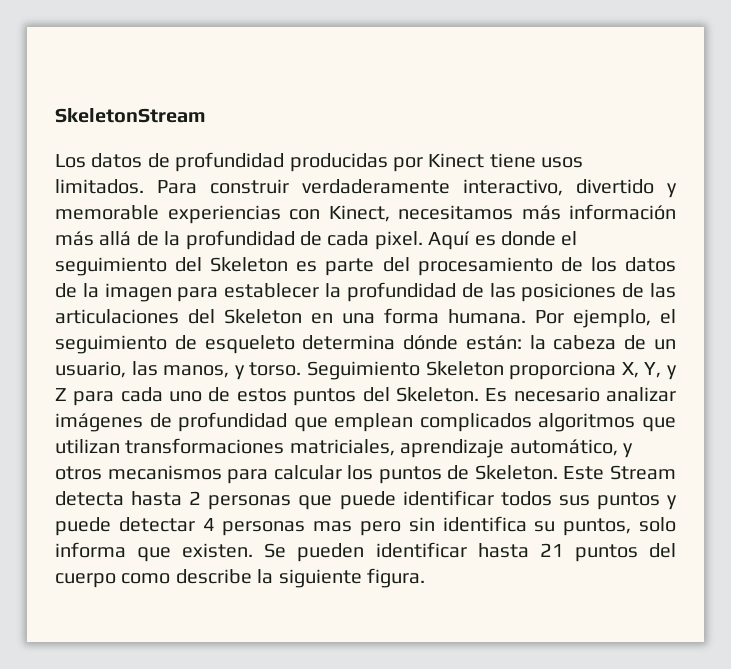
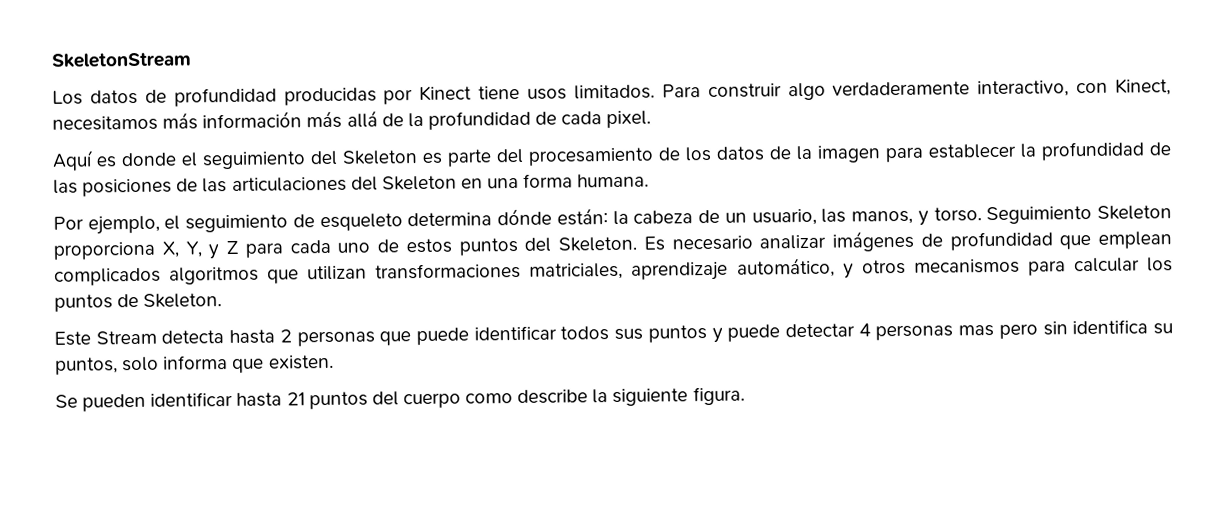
- Para construir verdaderamente interactivo, divertido y memorable experiencias con Kinect, necesitamos más información más allá de la profundidad de cada pixel. Aquí es donde el seguimiento del Skeleton es parte del procesamiento de los datos de la imagen para establecer la profundidad de las posiciones de las articulaciones del Skeleton en una forma humana. Por ejemplo, el seguimiento de esqueleto determina dónde están:
+ Para construir algo verdaderamente interactivo, con Kinect, necesitamos más información más allá de la profundidad de cada pixel.
+ Aquí es donde el seguimiento del Skeleton es parte del procesamiento de los datos de la imagen para establecer la profundidad de las posiciones de las articulaciones del Skeleton en una forma humana.
+ Por ejemplo, el seguimiento de esqueleto determina dónde están:
- Es necesario analizar imágenes de profundidad que emplean complicados algoritmos que utilizan transformaciones matriciales, aprendizaje automático, y otros mecanismos para calcular los puntos de Skeleton. Este Stream detecta hasta 2 personas que puede identificar todos sus puntos y puede detectar 4 personas mas pero sin identifica su puntos, solo informa que existen. Se pueden identificar hasta 21 puntos del cuerpo como describe la siguiente figura.
+ Es necesario analizar imágenes de profundidad que emplean complicados algoritmos que utilizan transformaciones matriciales, aprendizaje automático, y otros mecanismos para calcular los puntos de Skeleton.
+ Este Stream detecta hasta 2 personas que puede identificar todos sus puntos y puede detectar 4 personas mas pero sin identifica su puntos, solo informa que existen.
+ Se pueden identificar hasta 21 puntos del cuerpo como describe la siguiente figura.

